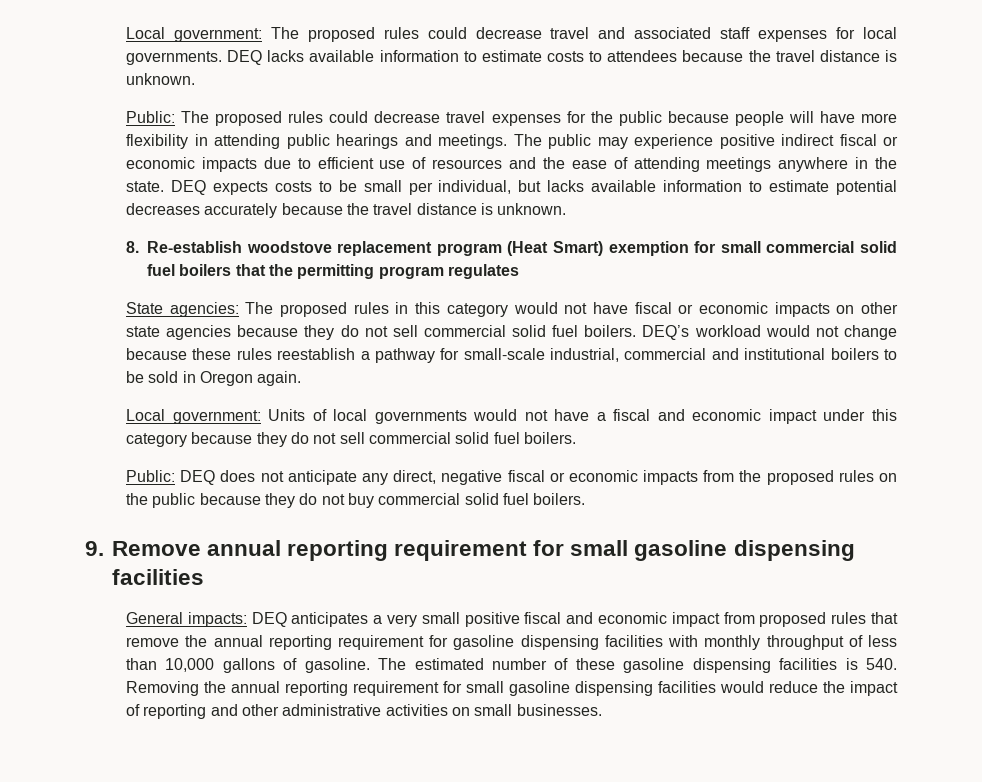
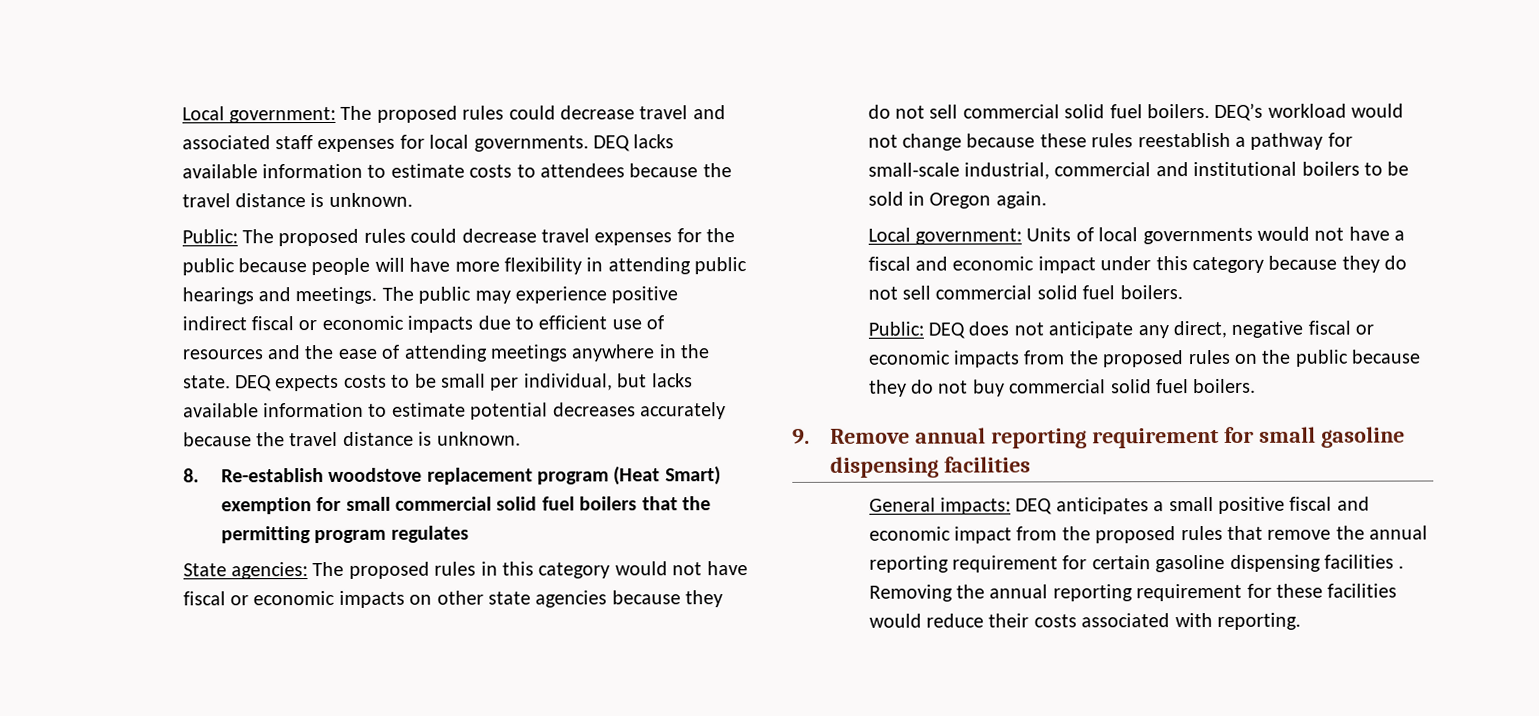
- General impacts: DEQ anticipates a very small positive fiscal and economic impact from proposed rules that remove the annual reporting requirement for gasoline dispensing facilities with monthly throughput of less than 10,000 gallons of gasoline. The estimated number of these gasoline dispensing facilities is 540. Removing the annual reporting requirement for small gasoline dispensing facilities would reduce the impact of reporting and other administrative activities on small businesses.
+ General impacts: DEQ anticipates a small positive fiscal and economic impact from the proposed rules that remove the annual reporting requirement for certain gasoline dispensing facilities . Removing the annual reporting requirement for these facilities would reduce their costs associated with reporting.

